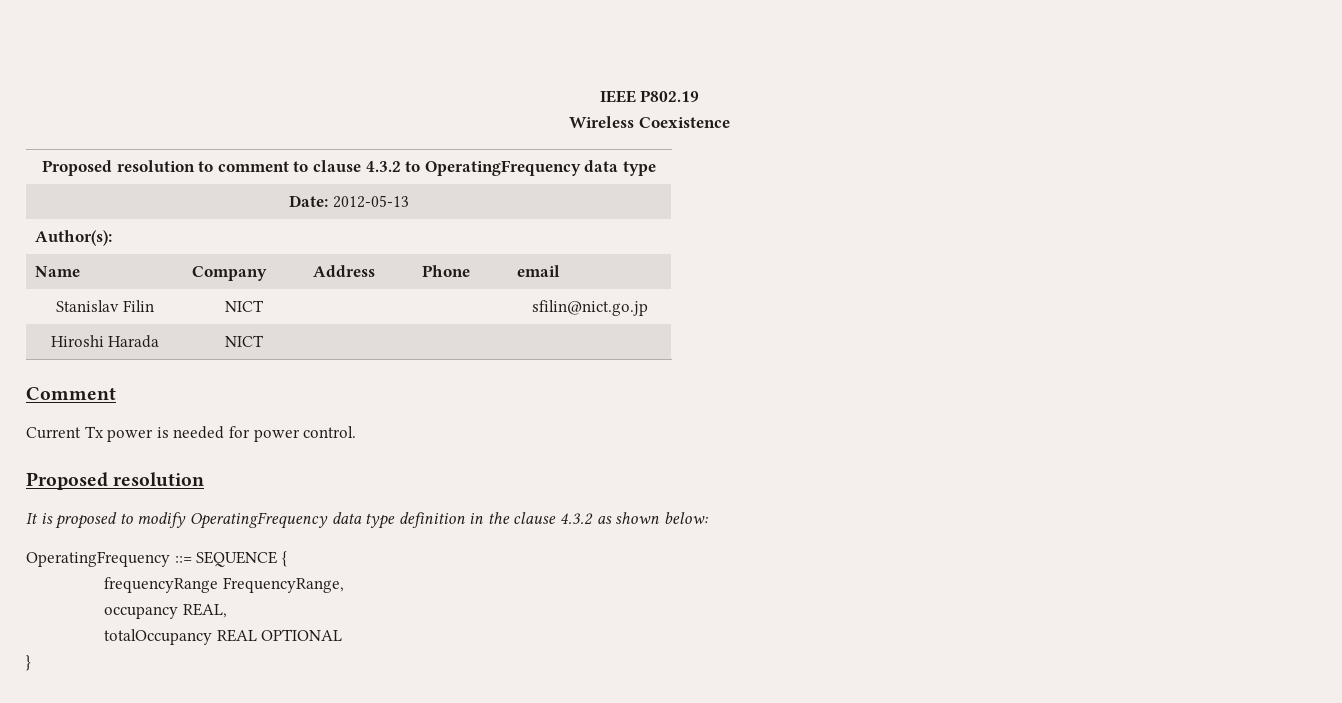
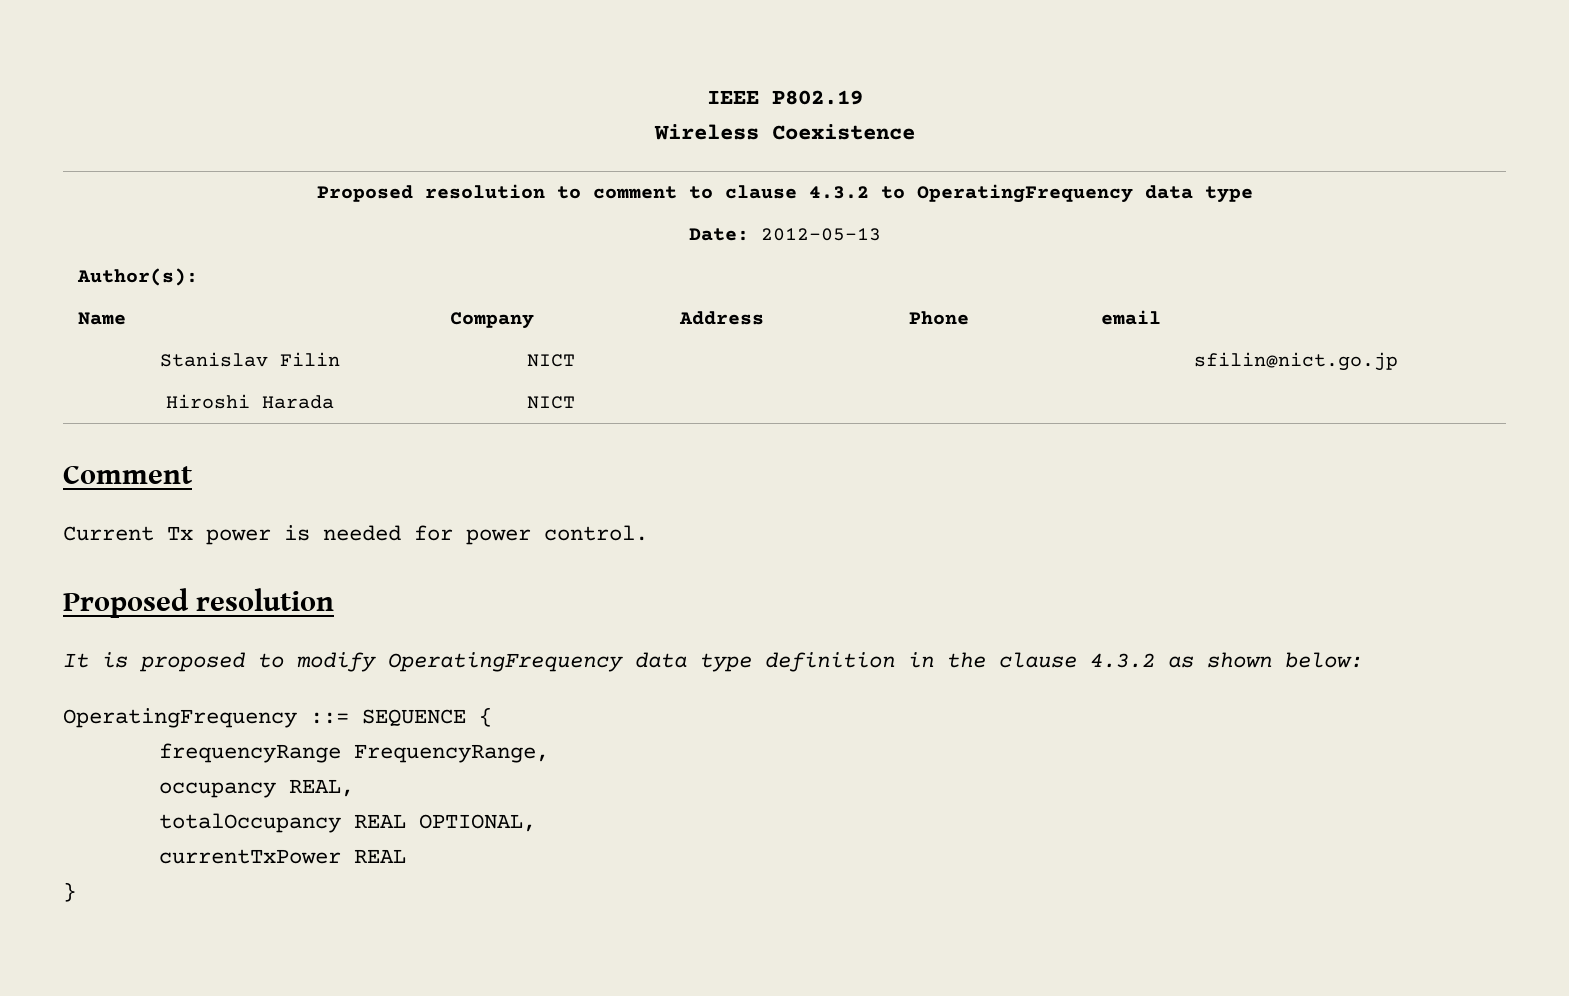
- totalOccupancy REAL OPTIONAL
+ totalOccupancy REAL OPTIONAL,
+ currentTxPower REAL

